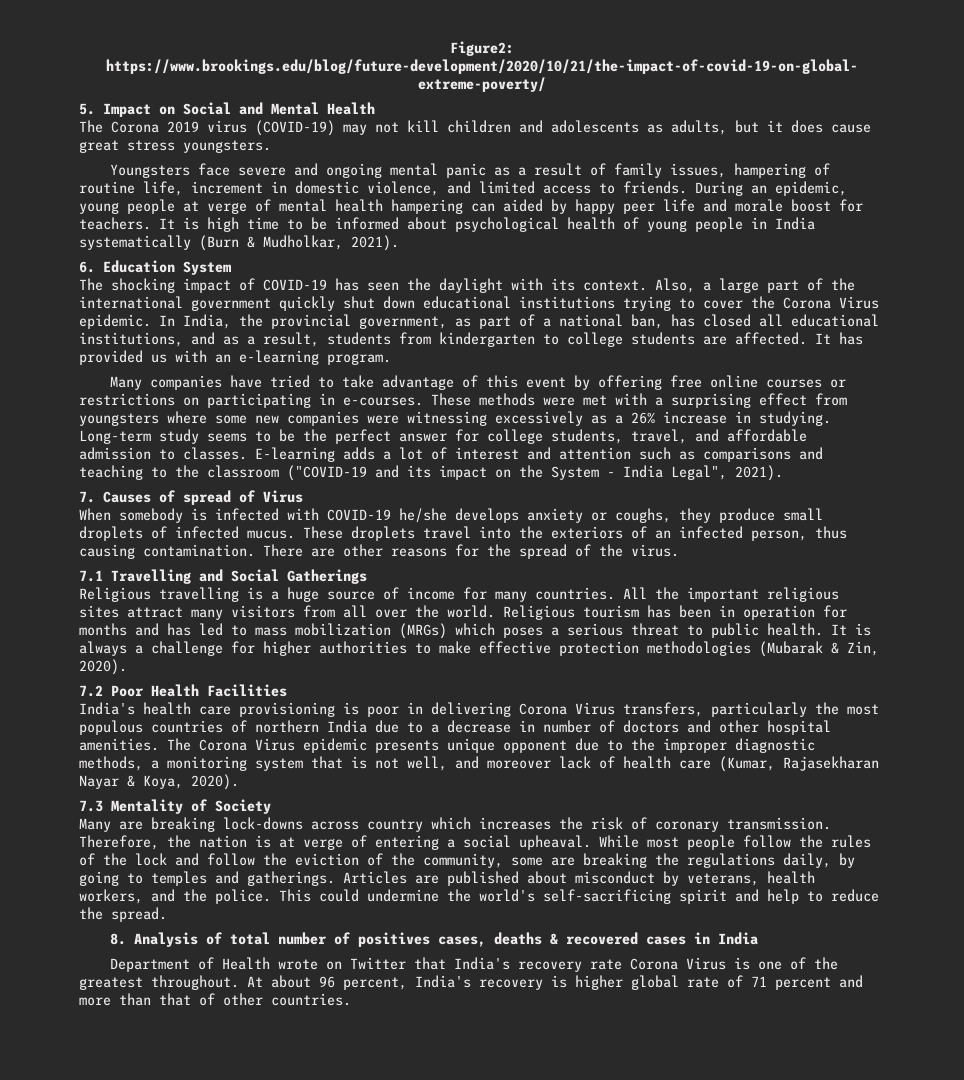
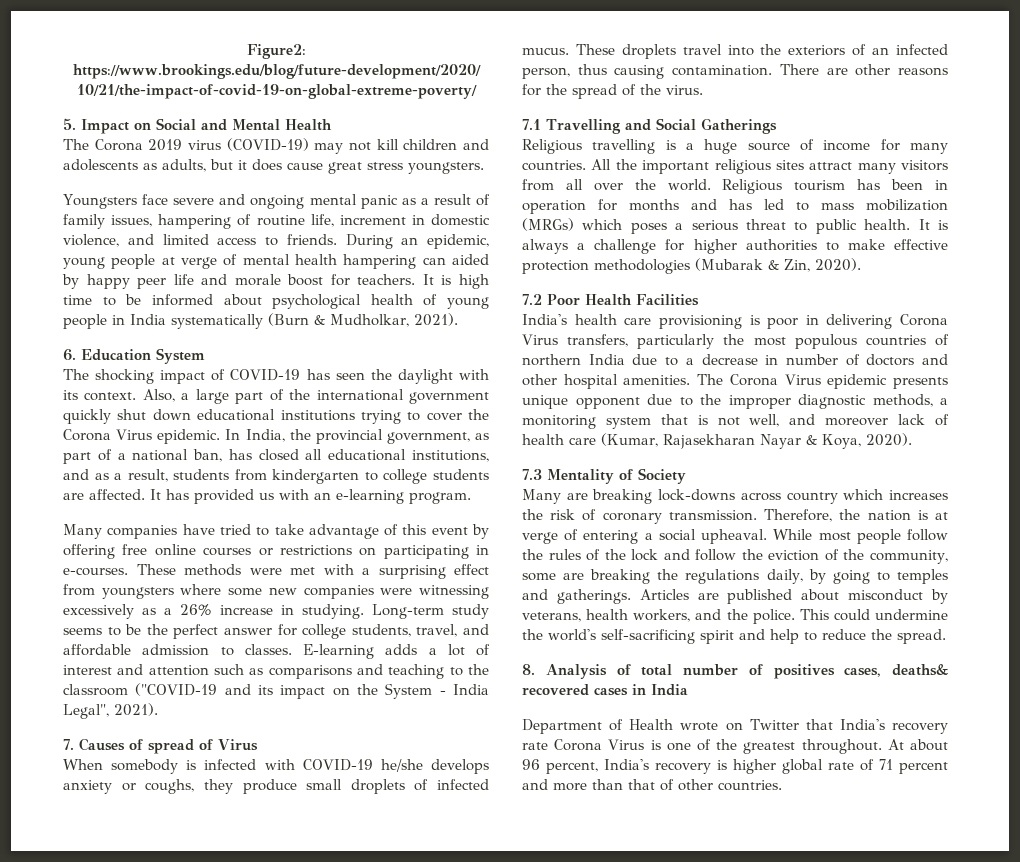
- 8. Analysis of total number of positives cases, deaths & recovered cases in India
+ 8. Analysis of total number of positives cases, deaths& recovered cases in India

